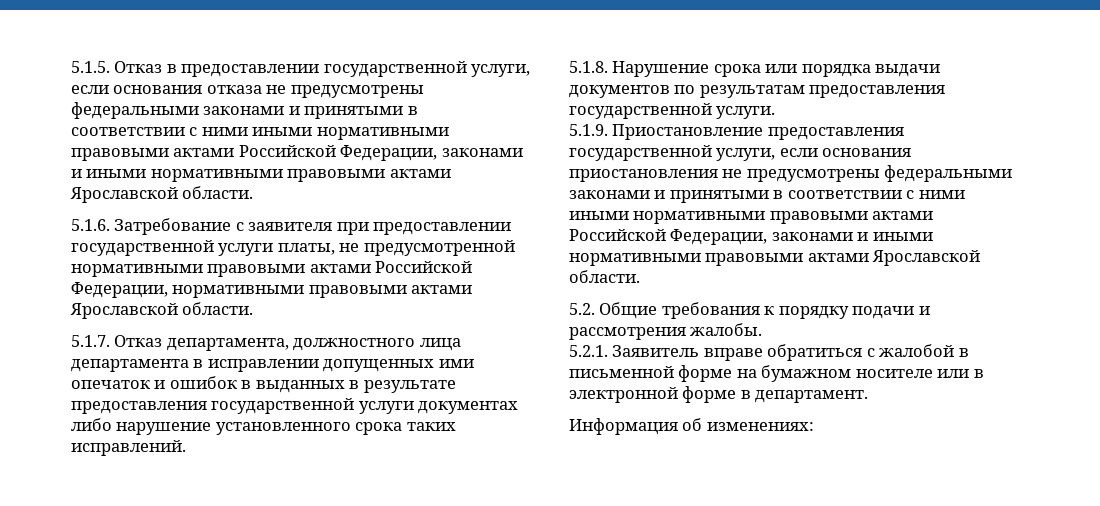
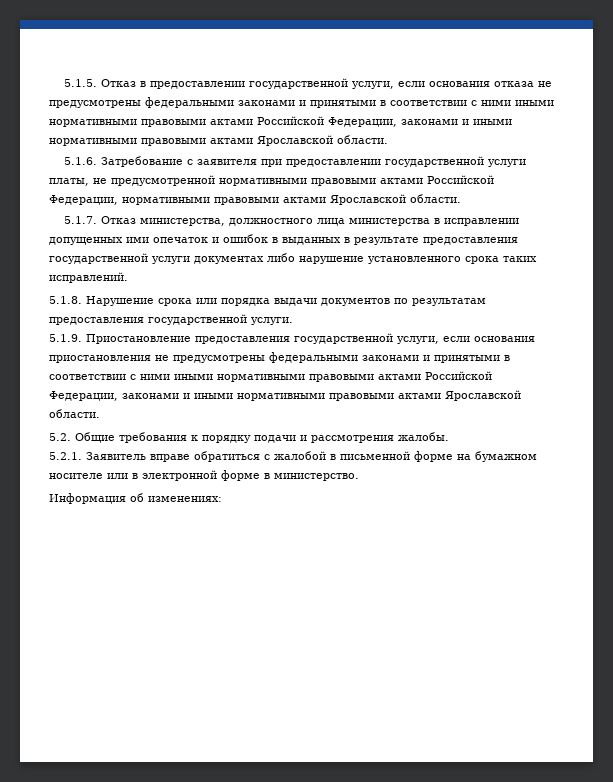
- 5.1.7. Отказ департамента, должностного лица департамента в исправлении допущенных ими опечаток и ошибок в выданных в результате предоставления государственной услуги документах либо нарушение установленного срока таких исправлений.
+ 5.1.7. Отказ министерства, должностного лица министерства в исправлении допущенных ими опечаток и ошибок в выданных в результате предоставления государственной услуги документах либо нарушение установленного срока таких исправлений.
- 5.2.1. Заявитель вправе обратиться с жалобой в письменной форме на бумажном носителе или в электронной форме в департамент.
+ 5.2.1. Заявитель вправе обратиться с жалобой в письменной форме на бумажном носителе или в электронной форме в министерство.

